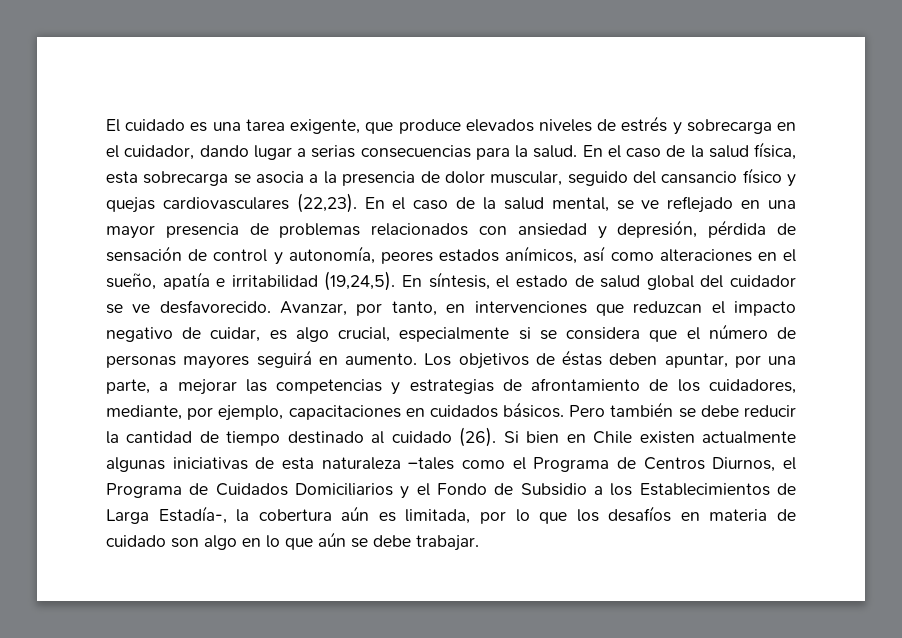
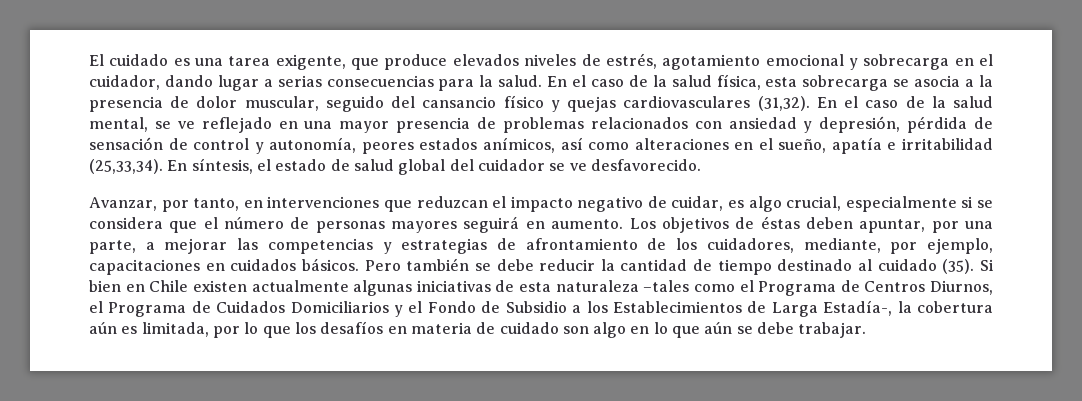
- El cuidado es una tarea exigente, que produce elevados niveles de estrés y sobrecarga en el cuidador, dando lugar a serias consecuencias para la salud.
+ El cuidado es una tarea exigente, que produce elevados niveles de estrés, agotamiento emocional y sobrecarga en el cuidador, dando lugar a serias consecuencias para la salud.
- En el caso de la salud física, esta sobrecarga se asocia a la presencia de dolor muscular, seguido del cansancio físico y quejas cardiovasculares (22,23).
+ En el caso de la salud física, esta sobrecarga se asocia a la presencia de dolor muscular, seguido del cansancio físico y quejas cardiovasculares (31,32).
- En el caso de la salud mental, se ve reflejado en una mayor presencia de problemas relacionados con ansiedad y depresión, pérdida de sensación de control y autonomía, peores estados anímicos, así como alteraciones en el sueño, apatía e irritabilidad (19,24,5).
+ En el caso de la salud mental, se ve reflejado en una mayor presencia de problemas relacionados con ansiedad y depresión, pérdida de sensación de control y autonomía, peores estados anímicos, así como alteraciones en el sueño, apatía e irritabilidad (25,33,34).
- En síntesis, el estado de salud global del cuidador se ve desfavorecido. Avanzar, por tanto, en intervenciones que reduzcan el impacto negativo de cuidar, es algo crucial, especialmente si se considera que el número de personas mayores seguirá en aumento.
+ En síntesis, el estado de salud global del cuidador se ve desfavorecido.
+ Avanzar, por tanto, en intervenciones que reduzcan el impacto negativo de cuidar, es algo crucial, especialmente si se considera que el número de personas mayores seguirá en aumento.
- Pero también se debe reducir la cantidad de tiempo destinado al cuidado (26).
+ Pero también se debe reducir la cantidad de tiempo destinado al cuidado (35).

